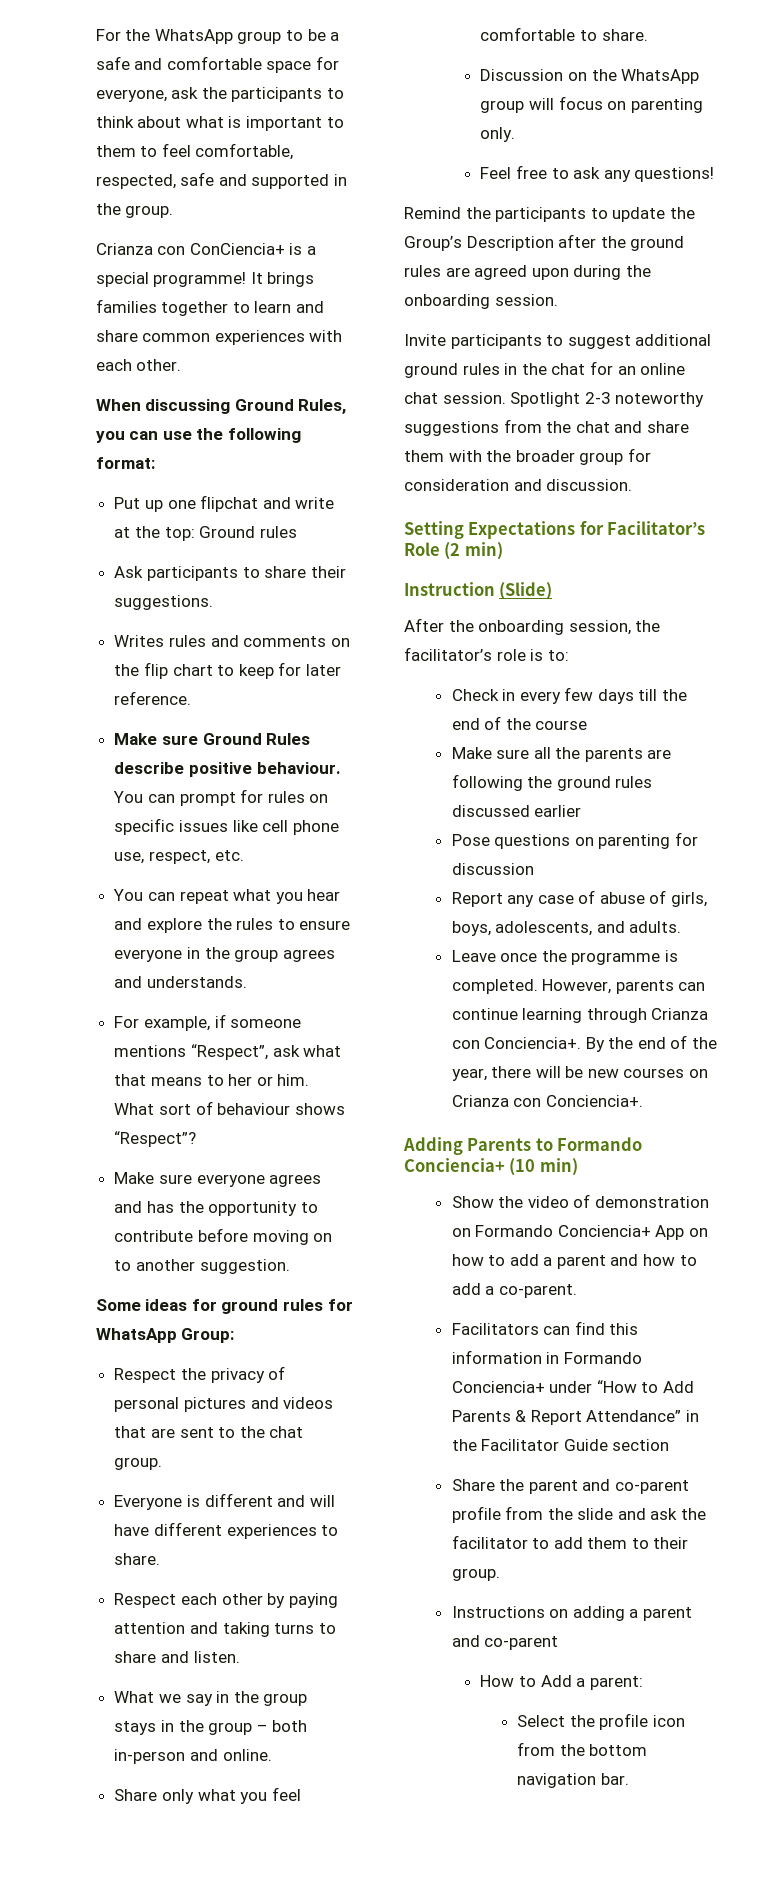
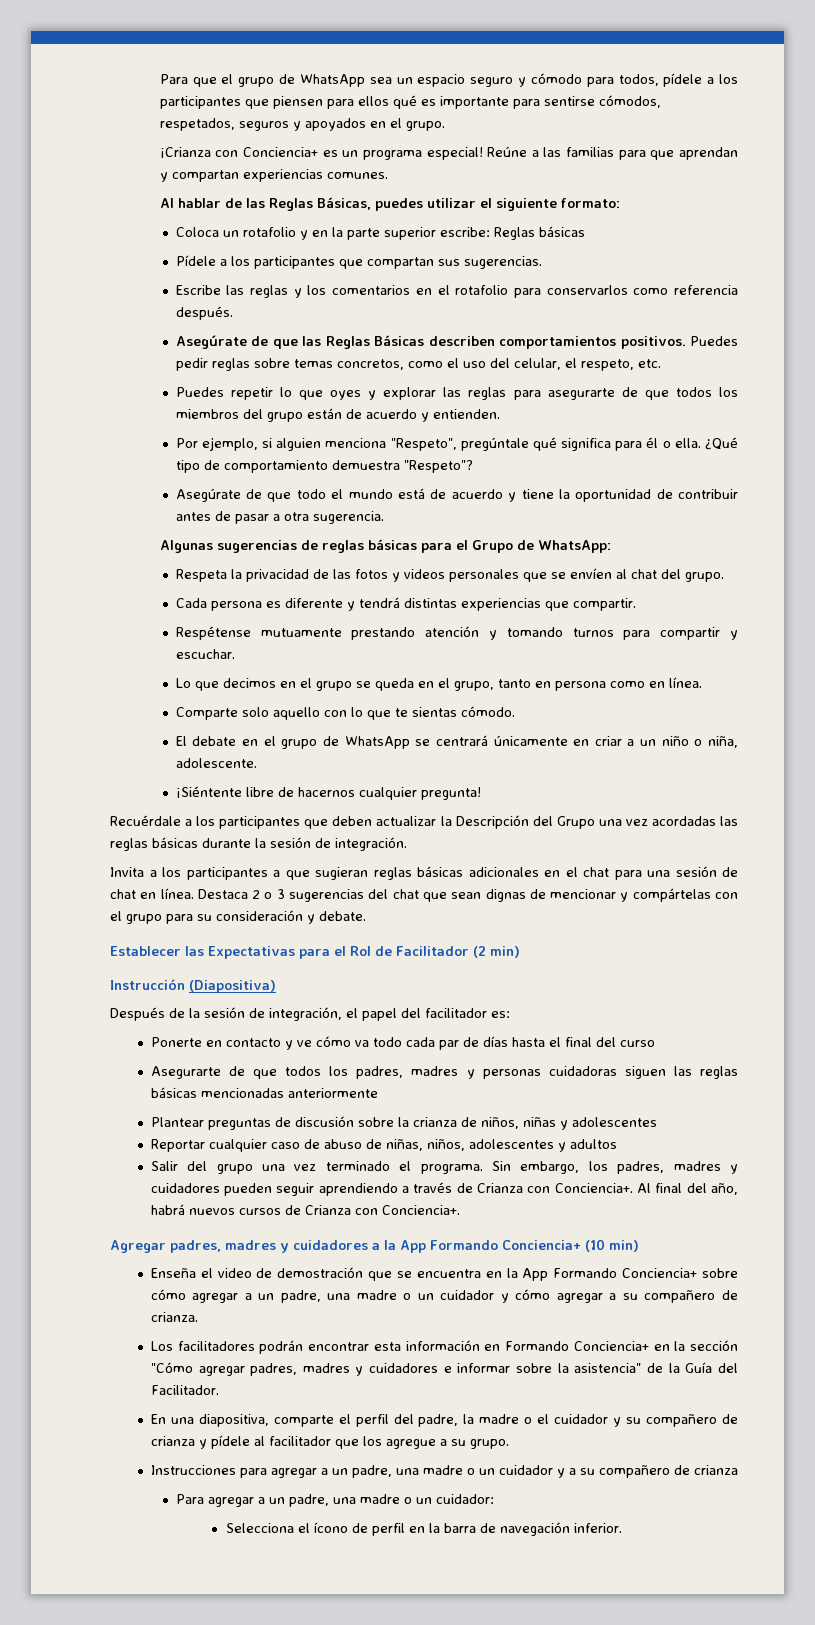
- For the WhatsApp group to be a safe and comfortable space for everyone, ask the participants to think about what is important to them to feel comfortable, respected, safe and supported in the group.
- Crianza con ConCiencia+ is a special programme! It brings families together to learn and share common experiences with each other.
- When discussing Ground Rules, you can use the following format:
- Put up one flipchat and write at the top: Ground rules
- Ask participants to share their suggestions.
- Writes rules and comments on the flip chart to keep for later reference.
- Make sure Ground Rules describe positive behaviour. You can prompt for rules on specific issues like cell phone use, respect, etc.
- You can repeat what you hear and explore the rules to ensure everyone in the group agrees and understands.
- For example, if someone mentions “Respect”, ask what that means to her or him. What sort of behaviour shows “Respect”?
- Make sure everyone agrees and has the opportunity to contribute before moving on to another suggestion.
- Some ideas for ground rules for WhatsApp Group:
- Respect the privacy of personal pictures and videos that are sent to the chat group.
- Everyone is different and will have different experiences to share.
- Respect each other by paying attention and taking turns to share and listen.
- What we say in the group stays in the group – both in-person and online.
- Share only what you feel comfortable to share.
- Discussion on the WhatsApp group will focus on parenting only.
- Feel free to ask any questions!
- Remind the participants to update the Group’s Description after the ground rules are agreed upon during the onboarding session.
- Invite participants to suggest additional ground rules in the chat for an online chat session. Spotlight 2-3 noteworthy suggestions from the chat and share them with the broader group for consideration and discussion.
- Setting Expectations for Facilitator’s Role (2 min)
- Instruction (Slide)
- After the onboarding session, the facilitator’s role is to:
- Check in every few days till the end of the course
- Make sure all the parents are following the ground rules discussed earlier
- Pose questions on parenting for discussion
- Report any case of abuse of girls, boys, adolescents, and adults.
- Leave once the programme is completed. However, parents can continue learning through Crianza con Conciencia+. By the end of the year, there will be new courses on Crianza con Conciencia+.
- Adding Parents to Formando Conciencia+ (10 min)
- Show the video of demonstration on Formando Conciencia+ App on how to add a parent and how to add a co-parent.
- Facilitators can find this information in Formando Conciencia+ under “How to Add Parents & Report Attendance” in the Facilitator Guide section
- Share the parent and co-parent profile from the slide and ask the facilitator to add them to their group.
- Instructions on adding a parent and co-parent
- How to Add a parent:
- Select the profile icon from the bottom navigation bar.
+ Para que el grupo de WhatsApp sea un espacio seguro y cómodo para todos, pídele a los participantes que piensen para ellos qué es importante para sentirse cómodos, respetados, seguros y apoyados en el grupo.
+ ¡Crianza con Conciencia+ es un programa especial! Reúne a las familias para que aprendan y compartan experiencias comunes.
+ Al hablar de las Reglas Básicas, puedes utilizar el siguiente formato:
+ Coloca un rotafolio y en la parte superior escribe: Reglas básicas
+ Pídele a los participantes que compartan sus sugerencias.
+ Escribe las reglas y los comentarios en el rotafolio para conservarlos como referencia después.
+ Asegúrate de que las Reglas Básicas describen comportamientos positivos. Puedes pedir reglas sobre temas concretos, como el uso del celular, el respeto, etc.
+ Puedes repetir lo que oyes y explorar las reglas para asegurarte de que todos los miembros del grupo están de acuerdo y entienden.
+ Por ejemplo, si alguien menciona "Respeto", pregúntale qué significa para él o ella. ¿Qué tipo de comportamiento demuestra "Respeto"?
+ Asegúrate de que todo el mundo está de acuerdo y tiene la oportunidad de contribuir antes de pasar a otra sugerencia.
+ Algunas sugerencias de reglas básicas para el Grupo de WhatsApp:
+ Respeta la privacidad de las fotos y videos personales que se envíen al chat del grupo.
+ Cada persona es diferente y tendrá distintas experiencias que compartir.
+ Respétense mutuamente prestando atención y tomando turnos para compartir y escuchar.
+ Lo que decimos en el grupo se queda en el grupo, tanto en persona como en línea.
+ Comparte solo aquello con lo que te sientas cómodo.
+ El debate en el grupo de WhatsApp se centrará únicamente en criar a un niño o niña, adolescente.
+ ¡Siéntente libre de hacernos cualquier pregunta!
+ Recuérdale a los participantes que deben actualizar la Descripción del Grupo una vez acordadas las reglas básicas durante la sesión de integración.
+ Invita a los participantes a que sugieran reglas básicas adicionales en el chat para una sesión de chat en línea. Destaca 2 o 3 sugerencias del chat que sean dignas de mencionar y compártelas con el grupo para su consideración y debate.
+ Establecer las Expectativas para el Rol de Facilitador (2 min)
+ Instrucción (Diapositiva)
+ Después de la sesión de integración, el papel del facilitador es:
+ Ponerte en contacto y ve cómo va todo cada par de días hasta el final del curso
+ Asegurarte de que todos los padres, madres y personas cuidadoras siguen las reglas básicas mencionadas anteriormente
+ Plantear preguntas de discusión sobre la crianza de niños, niñas y adolescentes
+ Reportar cualquier caso de abuso de niñas, niños, adolescentes y adultos
+ Salir del grupo una vez terminado el programa. Sin embargo, los padres, madres y cuidadores pueden seguir aprendiendo a través de Crianza con Conciencia+. Al final del año, habrá nuevos cursos de Crianza con Conciencia+.
+ Agregar padres, madres y cuidadores a la App Formando Conciencia+ (10 min)
+ Enseña el video de demostración que se encuentra en la App Formando Conciencia+ sobre cómo agregar a un padre, una madre o un cuidador y cómo agregar a su compañero de crianza.
+ Los facilitadores podrán encontrar esta información en Formando Conciencia+ en la sección "Cómo agregar padres, madres y cuidadores e informar sobre la asistencia" de la Guía del Facilitador.
+ En una diapositiva, comparte el perfil del padre, la madre o el cuidador y su compañero de crianza y pídele al facilitador que los agregue a su grupo.
+ Instrucciones para agregar a un padre, una madre o un cuidador y a su compañero de crianza
+ Para agregar a un padre, una madre o un cuidador:
+ Selecciona el ícono de perfil en la barra de navegación inferior.

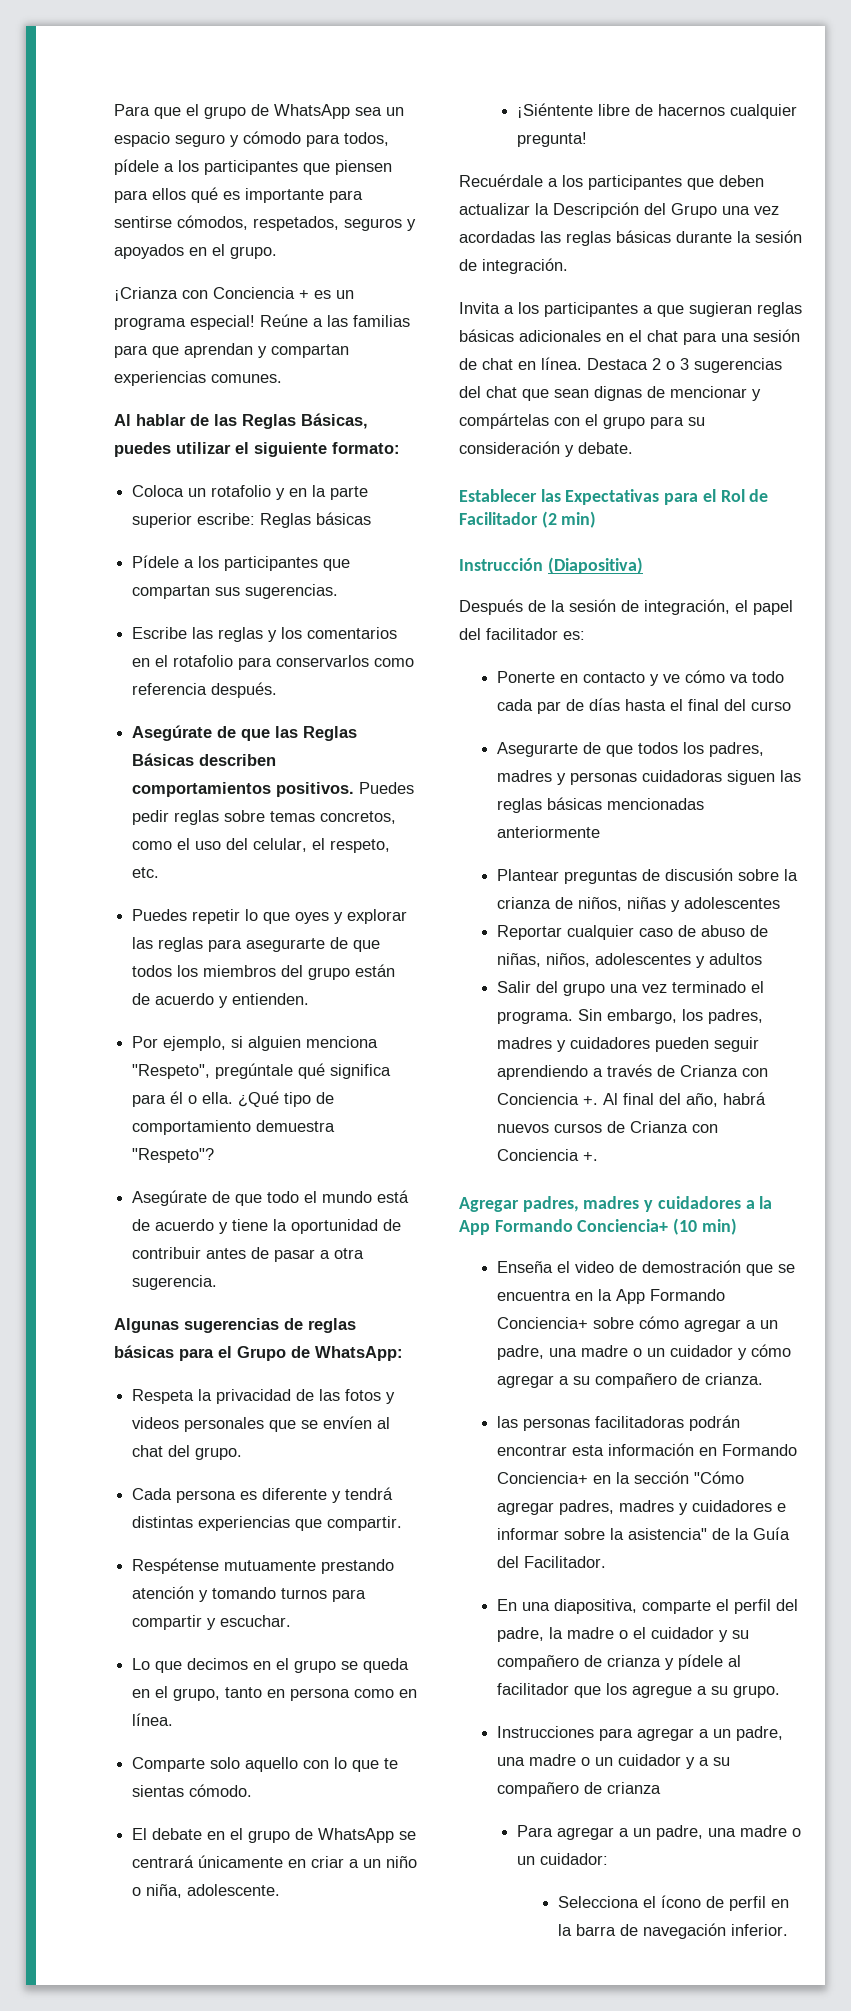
- ¡Crianza con Conciencia+ es un programa especial!
+ ¡Crianza con Conciencia + es un programa especial!
- Sin embargo, los padres, madres y cuidadores pueden seguir aprendiendo a través de Crianza con Conciencia+.
+ Sin embargo, los padres, madres y cuidadores pueden seguir aprendiendo a través de Crianza con Conciencia +.
- Al final del año, habrá nuevos cursos de Crianza con Conciencia+.
+ Al final del año, habrá nuevos cursos de Crianza con Conciencia +.
- Los facilitadores podrán encontrar esta información en Formando Conciencia+ en la sección "Cómo agregar padres, madres y cuidadores e informar sobre la asistencia" de la Guía del Facilitador.
+ las personas facilitadoras podrán encontrar esta información en Formando Conciencia+ en la sección "Cómo agregar padres, madres y cuidadores e informar sobre la asistencia" de la Guía del Facilitador.

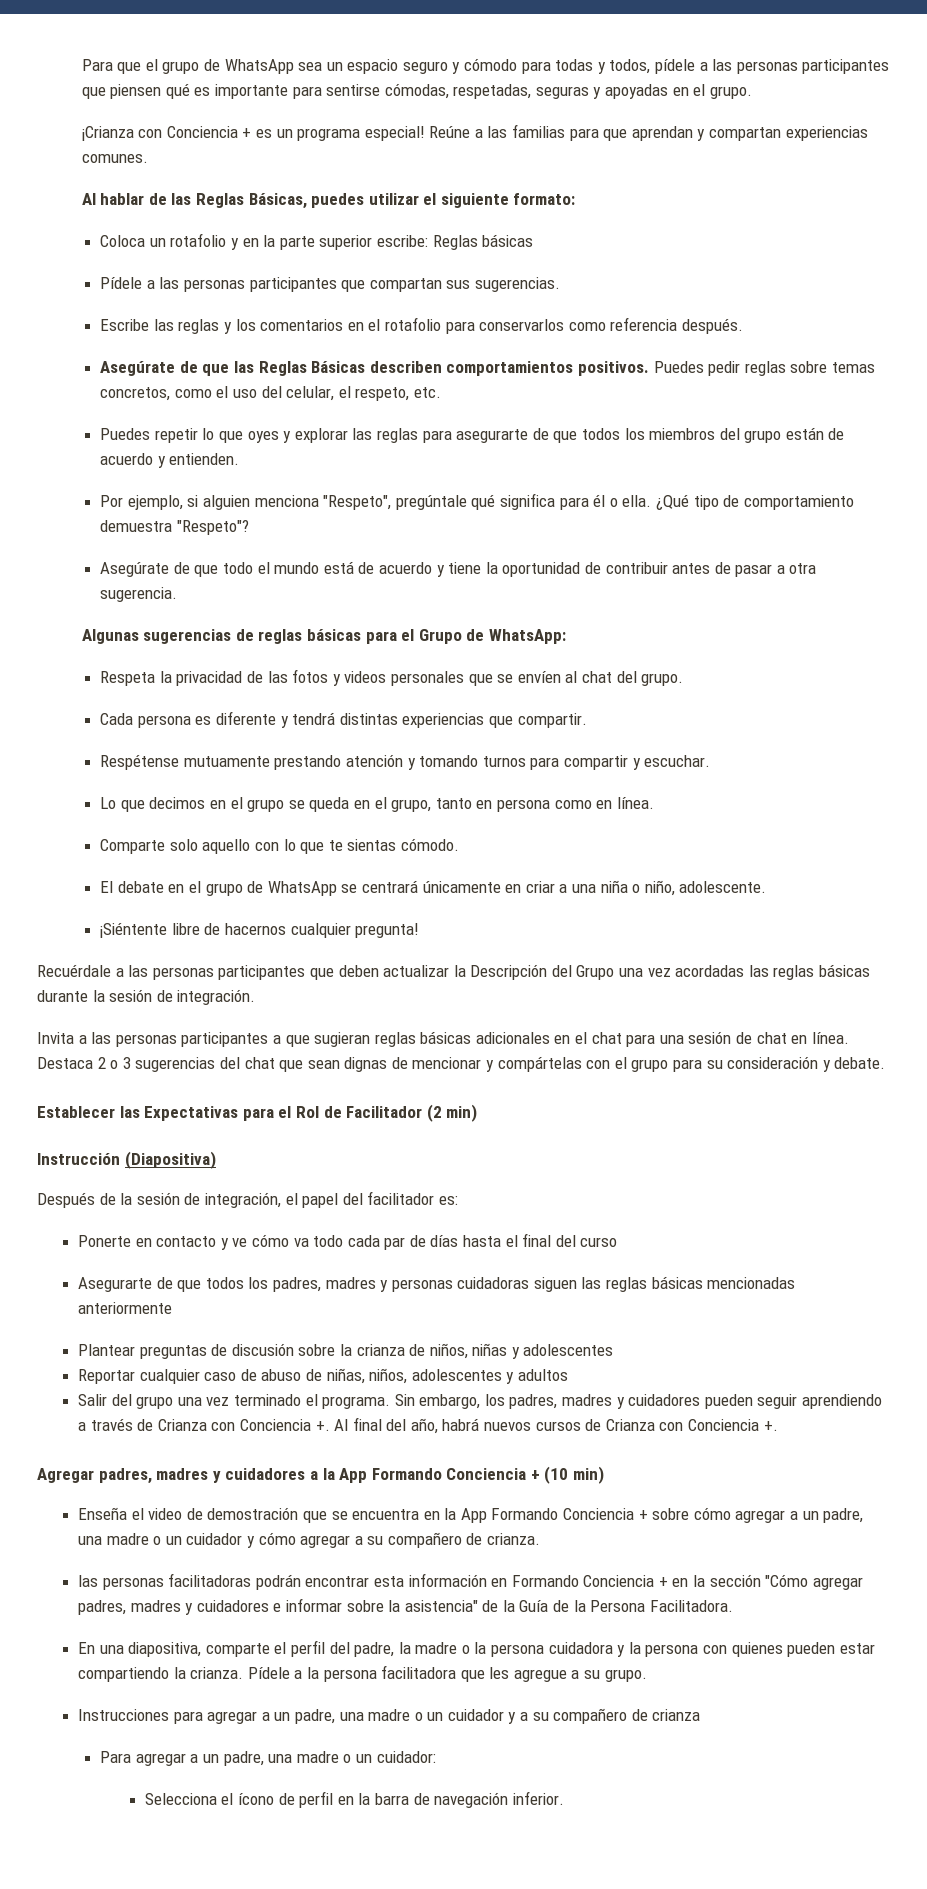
- Para que el grupo de WhatsApp sea un espacio seguro y cómodo para todos, pídele a los participantes que piensen para ellos qué es importante para sentirse cómodos, respetados, seguros y apoyados en el grupo.
+ Para que el grupo de WhatsApp sea un espacio seguro y cómodo para todas y todos, pídele a las personas participantes que piensen qué es importante para sentirse cómodas, respetadas, seguras y apoyadas en el grupo.
- Pídele a los participantes que compartan sus sugerencias.
+ Pídele a las personas participantes que compartan sus sugerencias.
- El debate en el grupo de WhatsApp se centrará únicamente en criar a un niño o niña, adolescente.
+ El debate en el grupo de WhatsApp se centrará únicamente en criar a una niña o niño, adolescente.
- Recuérdale a los participantes que deben actualizar la Descripción del Grupo una vez acordadas las reglas básicas durante la sesión de integración.
+ Recuérdale a las personas participantes que deben actualizar la Descripción del Grupo una vez acordadas las reglas básicas durante la sesión de integración.
- Invita a los participantes a que sugieran reglas básicas adicionales en el chat para una sesión de chat en línea.
+ Invita a las personas participantes a que sugieran reglas básicas adicionales en el chat para una sesión de chat en línea.
- Agregar padres, madres y cuidadores a la App Formando Conciencia+ (10 min)
+ Agregar padres, madres y cuidadores a la App Formando Conciencia + (10 min)
- Enseña el video de demostración que se encuentra en la App Formando Conciencia+ sobre cómo agregar a un padre, una madre o un cuidador y cómo agregar a su compañero de crianza.
+ Enseña el video de demostración que se encuentra en la App Formando Conciencia + sobre cómo agregar a un padre, una madre o un cuidador y cómo agregar a su compañero de crianza.
- las personas facilitadoras podrán encontrar esta información en Formando Conciencia+ en la sección "Cómo agregar padres, madres y cuidadores e informar sobre la asistencia" de la Guía del Facilitador.
+ las personas facilitadoras podrán encontrar esta información en Formando Conciencia + en la sección "Cómo agregar padres, madres y cuidadores e informar sobre la asistencia" de la Guía de la Persona Facilitadora.
- En una diapositiva, comparte el perfil del padre, la madre o el cuidador y su compañero de crianza y pídele al facilitador que los agregue a su grupo.
+ En una diapositiva, comparte el perfil del padre, la madre o la persona cuidadora y la persona con quienes pueden estar compartiendo la crianza. Pídele a la persona facilitadora que les agregue a su grupo.

